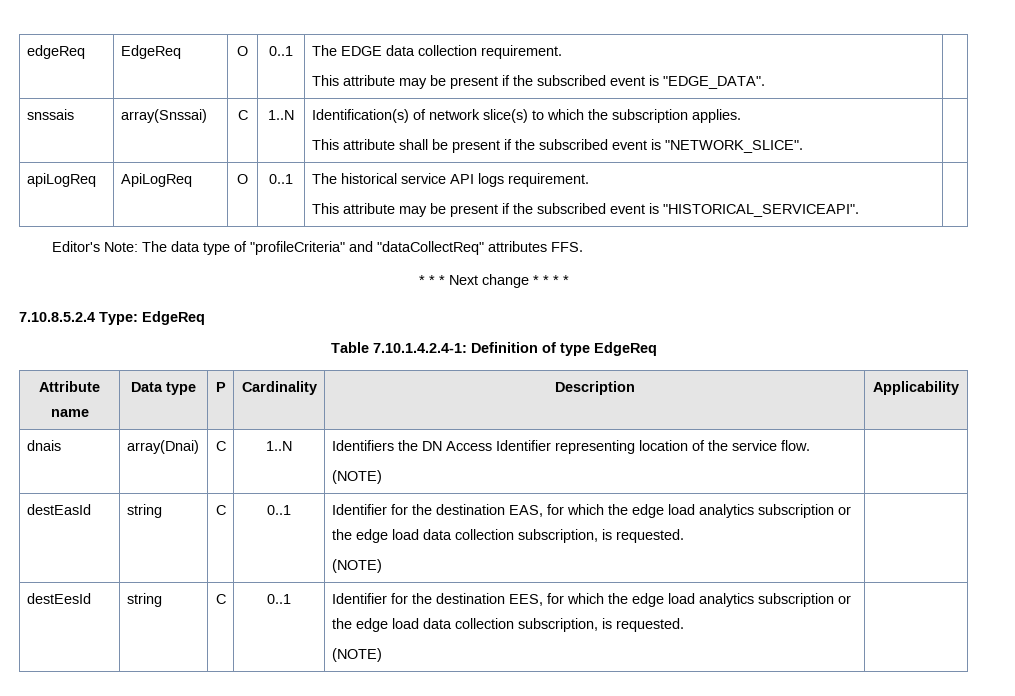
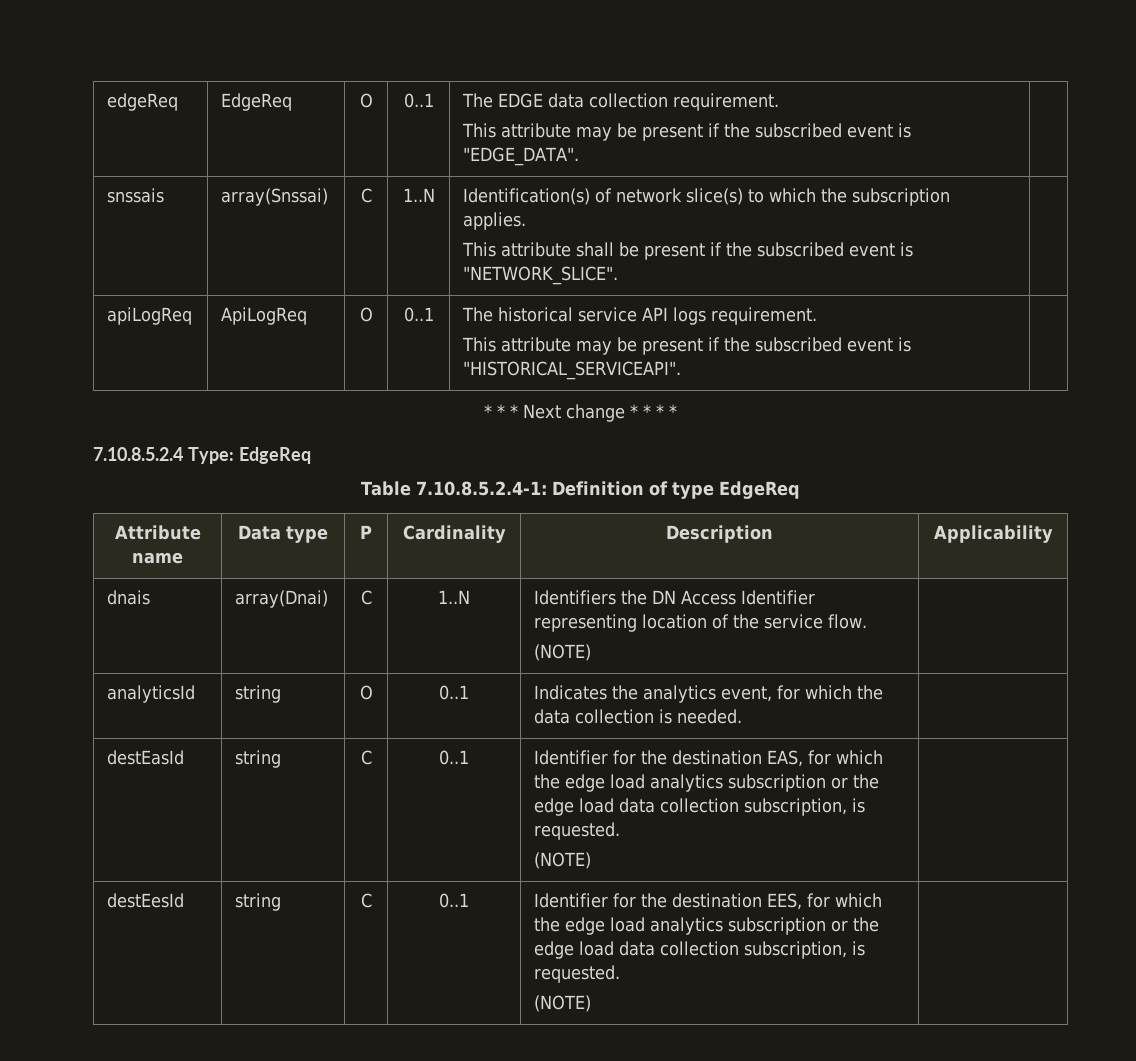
- Editor's Note: The data type of "profileCriteria" and "dataCollectReq" attributes FFS.
- Table 7.10.1.4.2.4-1: Definition of type EdgeReq
+ Table 7.10.8.5.2.4-1: Definition of type EdgeReq
+ analyticsId | string | O | 0..1 | Indicates the analytics event, for which the data collection is needed. |

